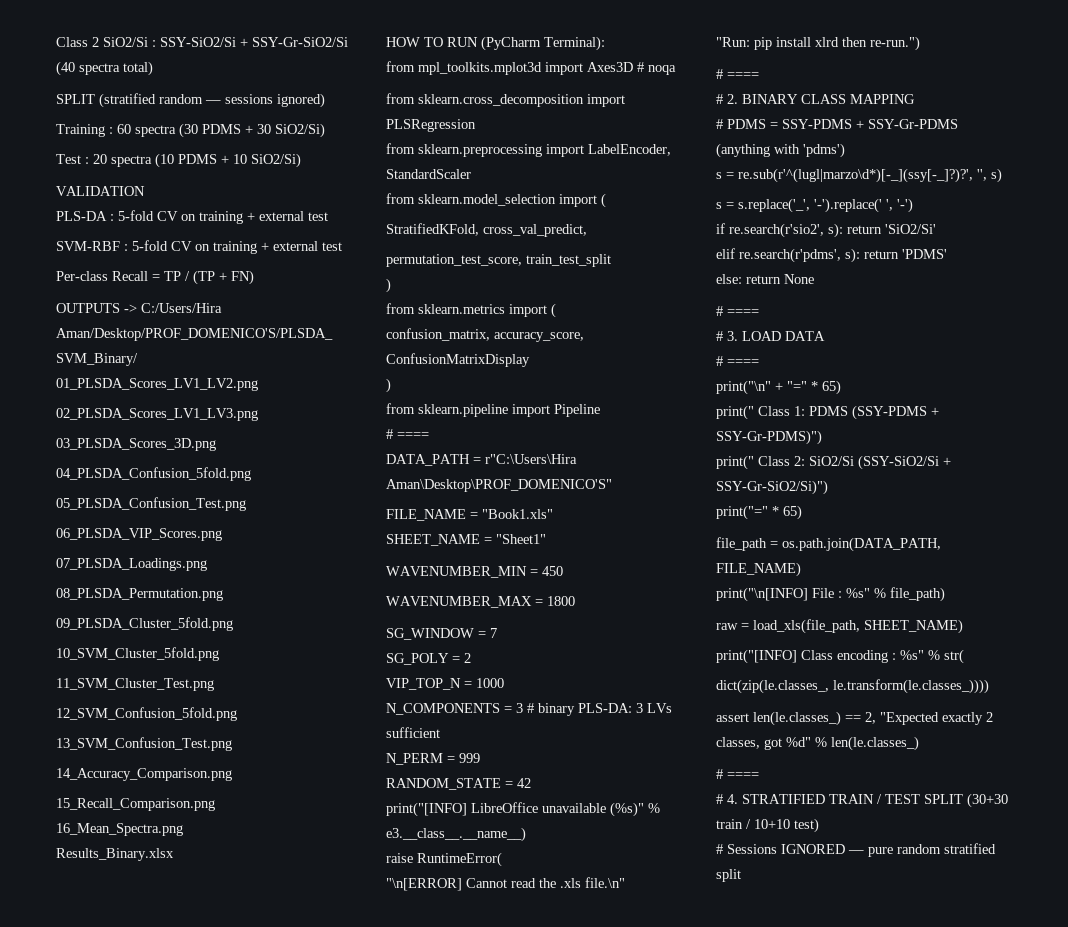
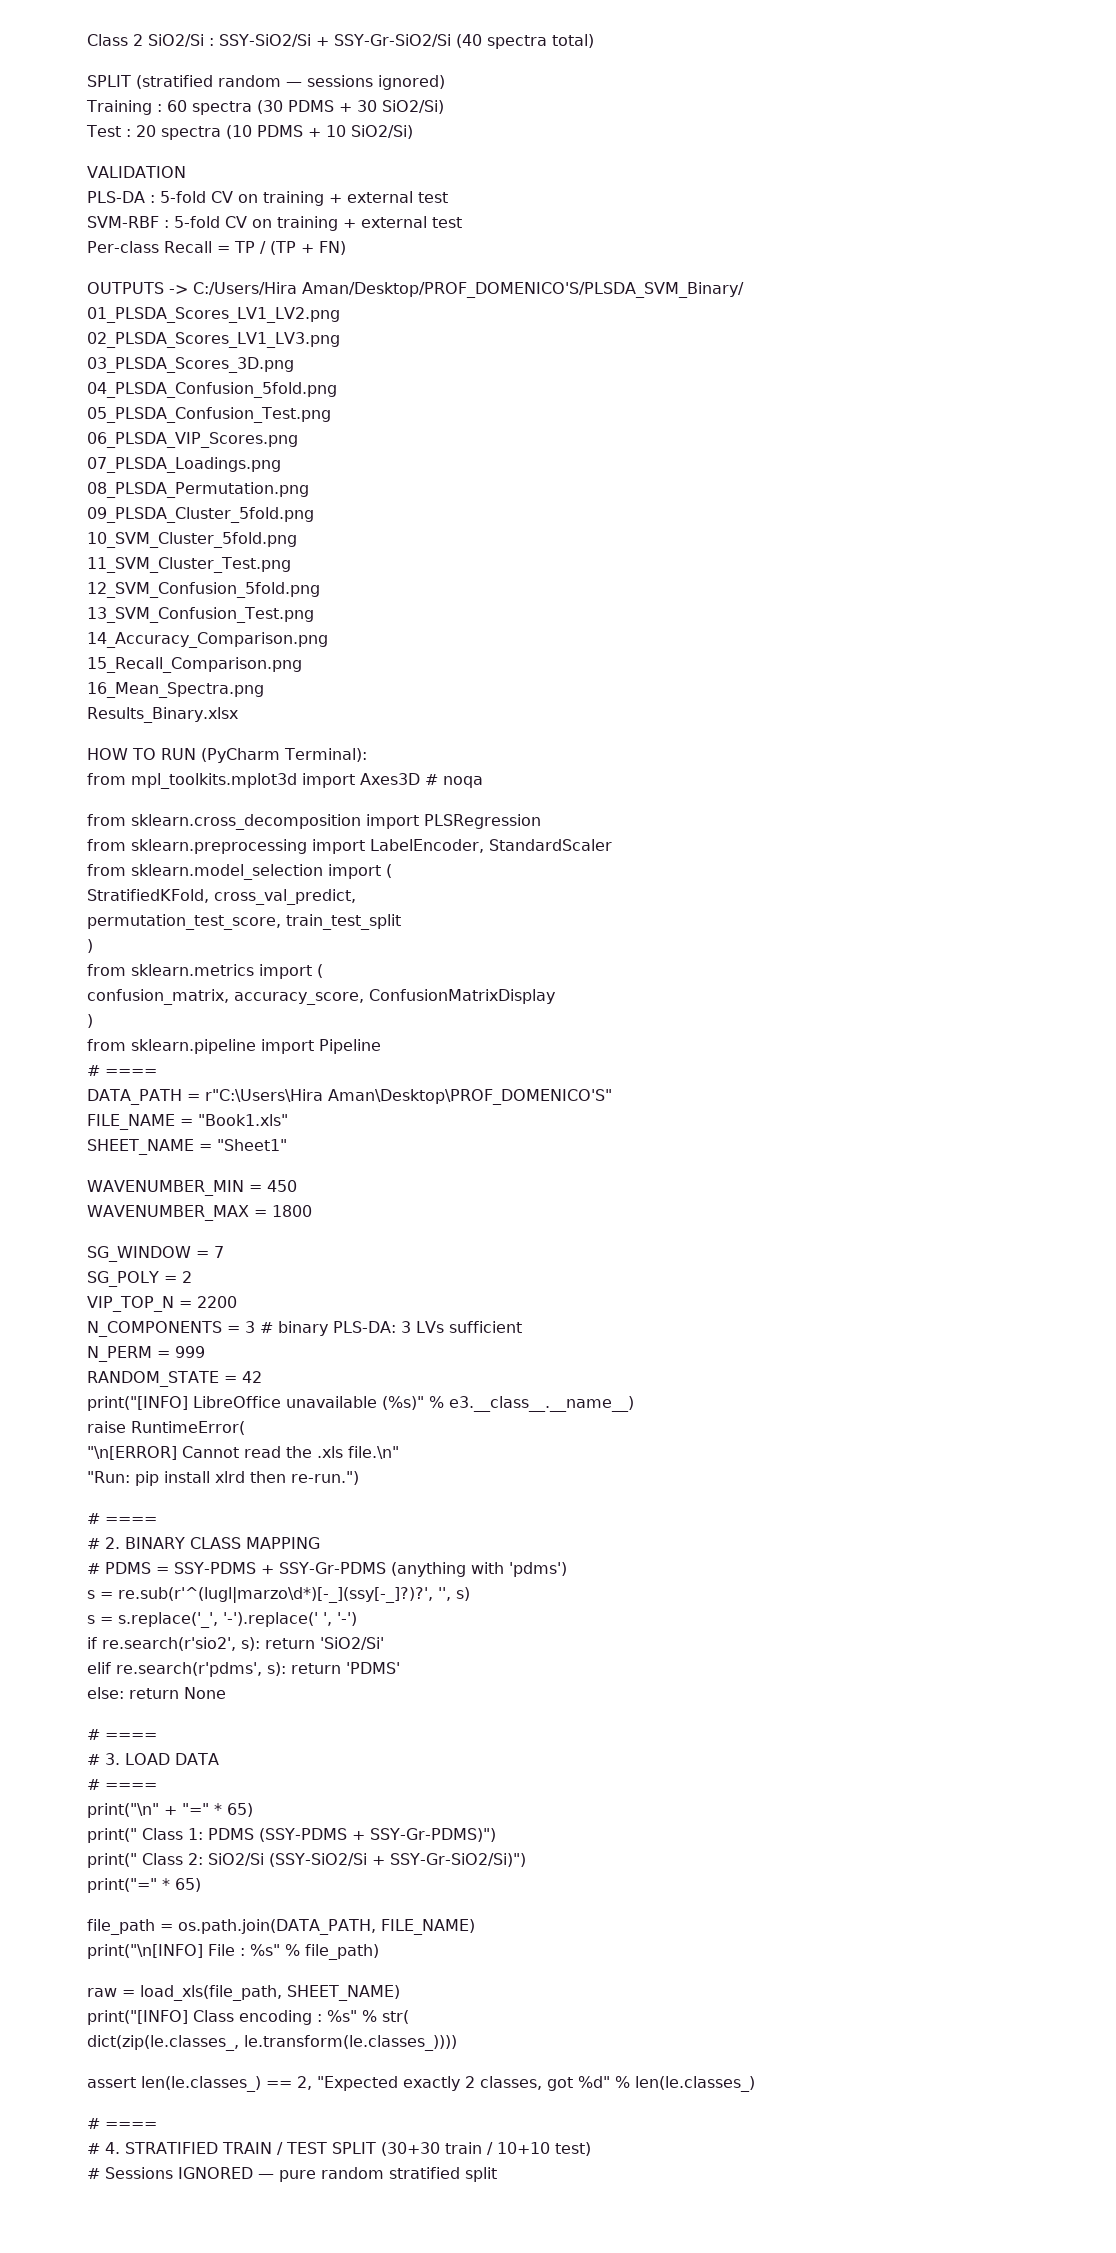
- VIP_TOP_N = 1000
+ VIP_TOP_N = 2200

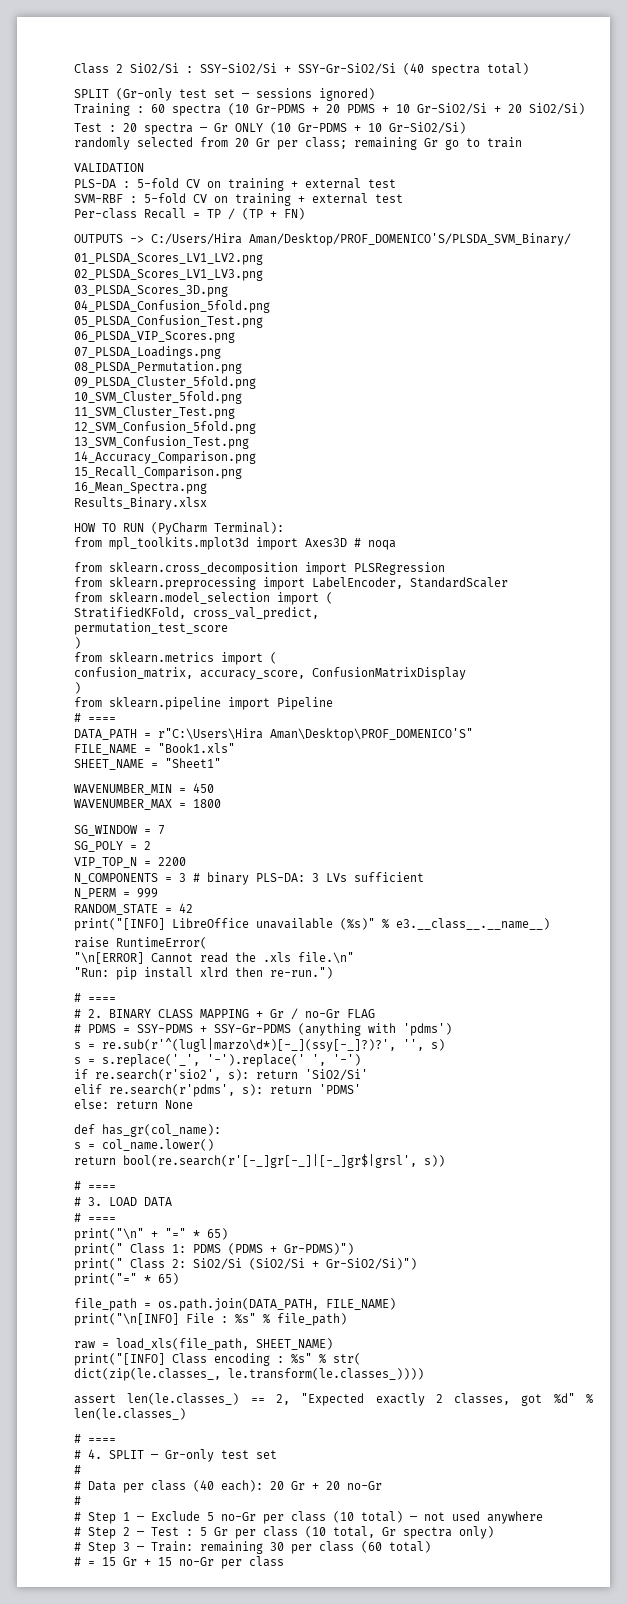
- SPLIT (stratified random — sessions ignored)
+ SPLIT (Gr-only test set — sessions ignored)
- Training : 60 spectra (30 PDMS + 30 SiO2/Si)
+ Training : 60 spectra (10 Gr-PDMS + 20 PDMS + 10 Gr-SiO2/Si + 20 SiO2/Si)
- Test : 20 spectra (10 PDMS + 10 SiO2/Si)
+ Test : 20 spectra — Gr ONLY (10 Gr-PDMS + 10 Gr-SiO2/Si)
+ randomly selected from 20 Gr per class; remaining Gr go to train
- permutation_test_score, train_test_split
+ permutation_test_score
- # 2. BINARY CLASS MAPPING
+ # 2. BINARY CLASS MAPPING + Gr / no-Gr FLAG
+ def has_gr(col_name):
+ s = col_name.lower()
+ return bool(re.search(r'[-_]gr[-_]|[-_]gr$|grsl', s))
- print(" Class 1: PDMS (SSY-PDMS + SSY-Gr-PDMS)")
+ print(" Class 1: PDMS (PDMS + Gr-PDMS)")
- print(" Class 2: SiO2/Si (SSY-SiO2/Si + SSY-Gr-SiO2/Si)")
+ print(" Class 2: SiO2/Si (SiO2/Si + Gr-SiO2/Si)")
- # 4. STRATIFIED TRAIN / TEST SPLIT (30+30 train / 10+10 test)
- # Sessions IGNORED — pure random stratified split
+ # 4. SPLIT — Gr-only test set
+ #
+ # Data per class (40 each): 20 Gr + 20 no-Gr
+ #
+ # Step 1 — Exclude 5 no-Gr per class (10 total) — not used anywhere
+ # Step 2 — Test : 5 Gr per class (10 total, Gr spectra only)
+ # Step 3 — Train: remaining 30 per class (60 total)
+ # = 15 Gr + 15 no-Gr per class

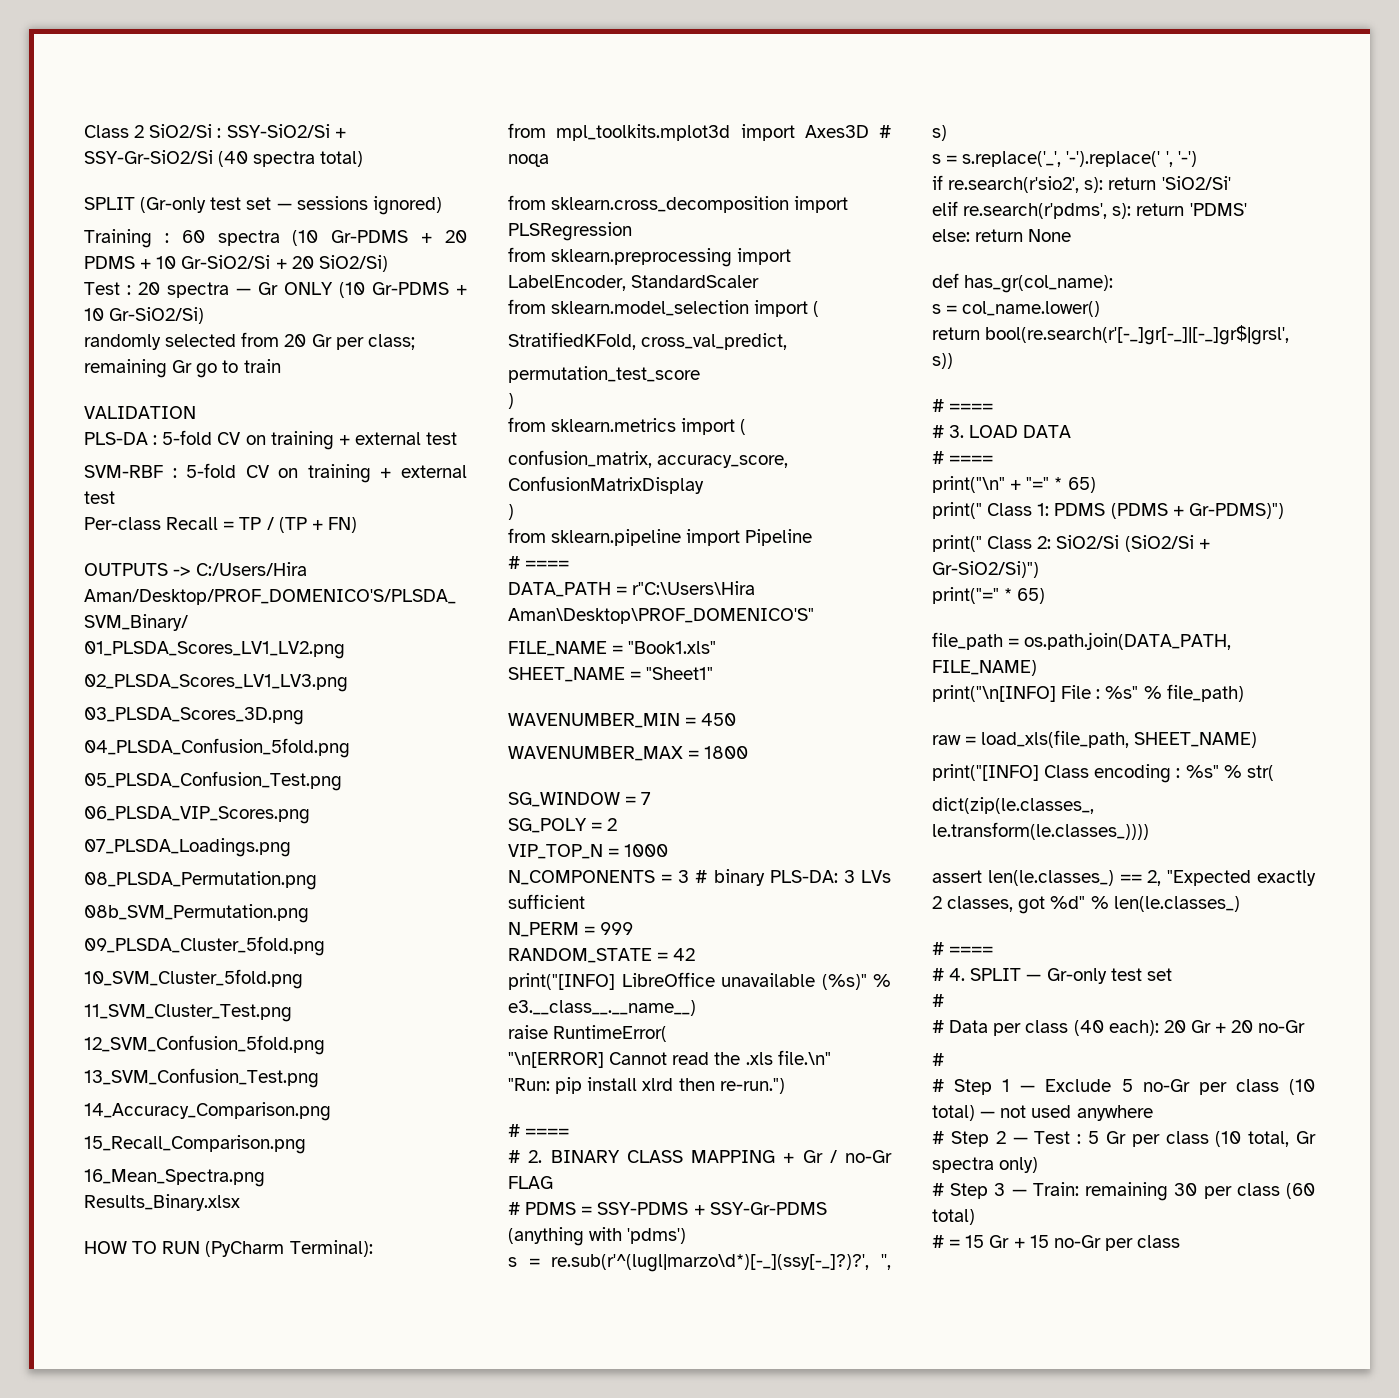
+ 08b_SVM_Permutation.png
- VIP_TOP_N = 2200
+ VIP_TOP_N = 1000

